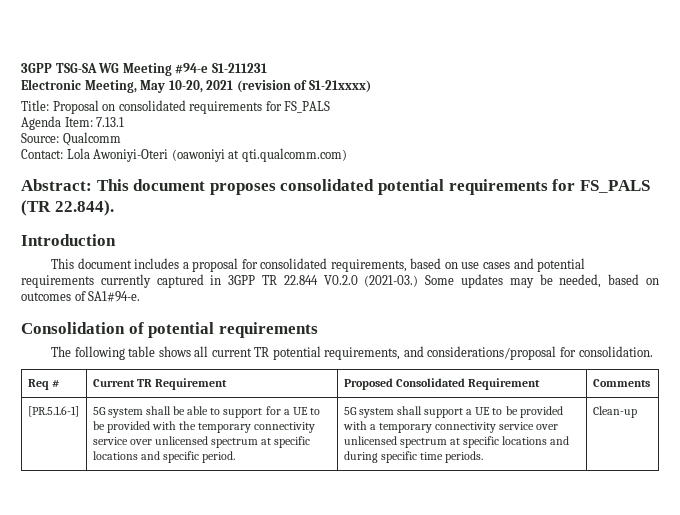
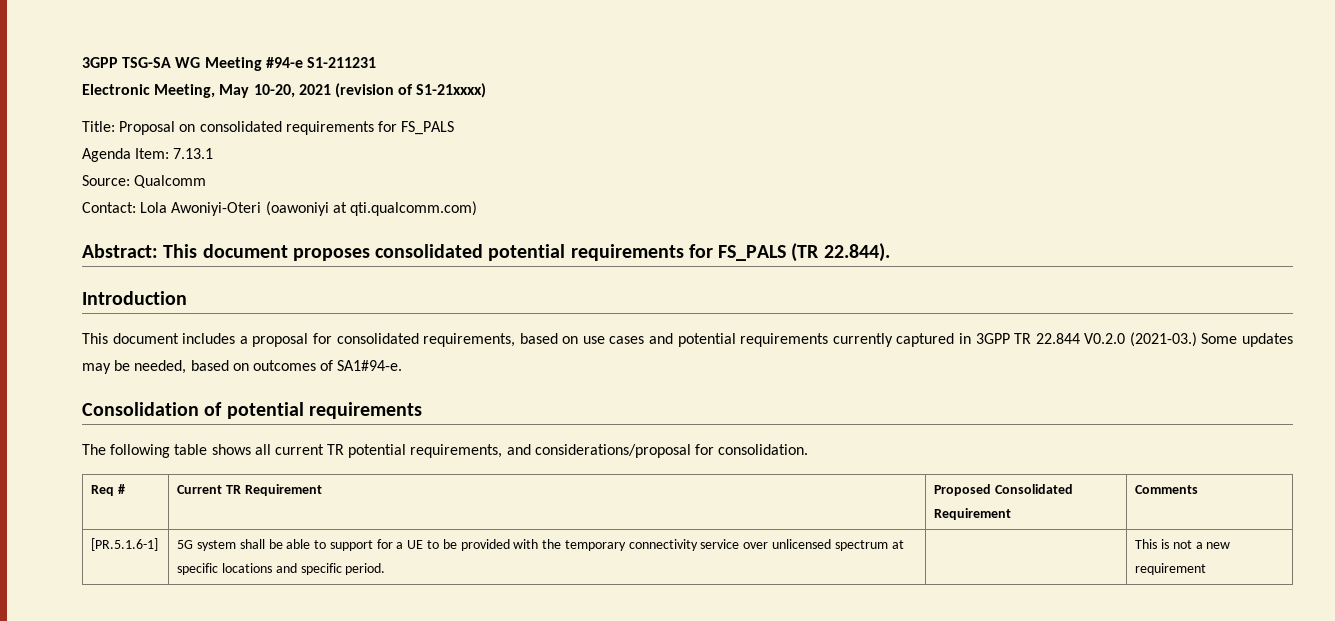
- 5G system shall support a UE to be provided with a temporary connectivity service over unlicensed spectrum at specific locations and during specific time periods. | Clean-up
+ This is not a new requirement

